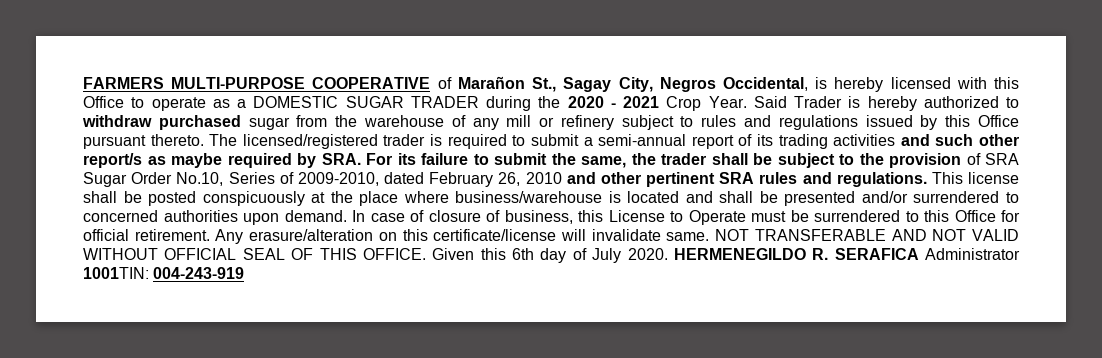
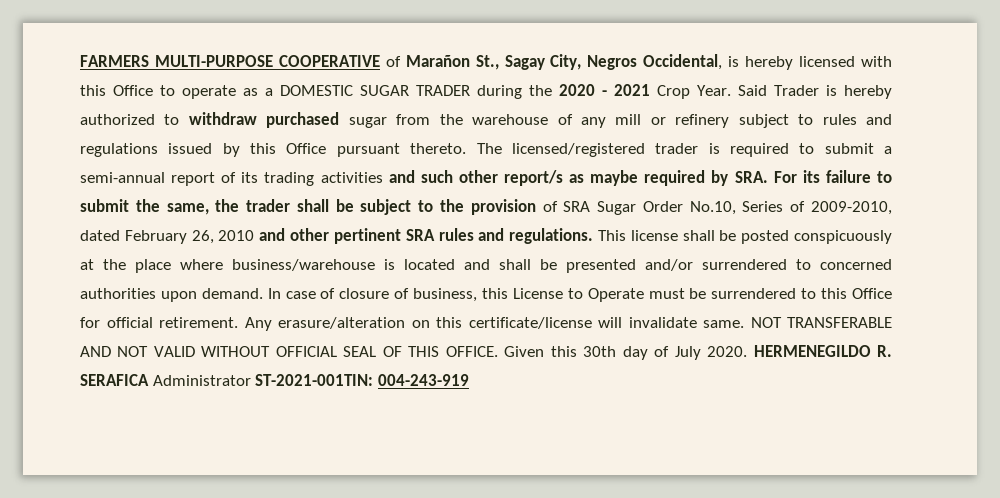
- Given this 6th day of July 2020.
+ Given this 30th day of July 2020.
- HERMENEGILDO R. SERAFICA Administrator 1001TIN: 004-243-919
+ HERMENEGILDO R. SERAFICA Administrator ST-2021-001TIN: 004-243-919

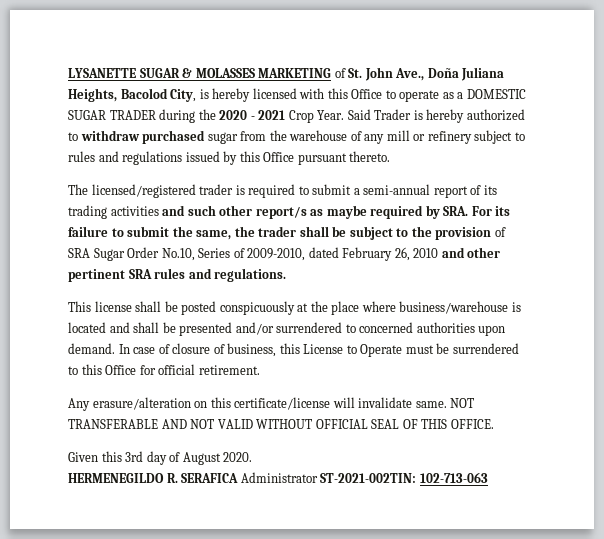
- FARMERS MULTI-PURPOSE COOPERATIVE of Marañon St., Sagay City, Negros Occidental, is hereby licensed with this Office to operate as a DOMESTIC SUGAR TRADER during the 2020 - 2021 Crop Year.
+ LYSANETTE SUGAR & MOLASSES MARKETING of St. John Ave., Doña Juliana Heights, Bacolod City, is hereby licensed with this Office to operate as a DOMESTIC SUGAR TRADER during the 2020 - 2021 Crop Year.
- Said Trader is hereby authorized to withdraw purchased sugar from the warehouse of any mill or refinery subject to rules and regulations issued by this Office pursuant thereto. The licensed/registered trader is required to submit a semi-annual report of its trading activities and such other report/s as maybe required by SRA. For its failure to submit the same, the trader shall be subject to the provision of SRA Sugar Order No.10, Series of 2009-2010, dated February 26, 2010 and other pertinent SRA rules and regulations. This license shall be posted conspicuously at the place where business/warehouse is located and shall be presented and/or surrendered to concerned authorities upon demand.
+ Said Trader is hereby authorized to withdraw purchased sugar from the warehouse of any mill or refinery subject to rules and regulations issued by this Office pursuant thereto.
+ The licensed/registered trader is required to submit a semi-annual report of its trading activities and such other report/s as maybe required by SRA. For its failure to submit the same, the trader shall be subject to the provision of SRA Sugar Order No.10, Series of 2009-2010, dated February 26, 2010 and other pertinent SRA rules and regulations.
+ This license shall be posted conspicuously at the place where business/warehouse is located and shall be presented and/or surrendered to concerned authorities upon demand.
- In case of closure of business, this License to Operate must be surrendered to this Office for official retirement. Any erasure/alteration on this certificate/license will invalidate same.
+ In case of closure of business, this License to Operate must be surrendered to this Office for official retirement.
+ Any erasure/alteration on this certificate/license will invalidate same.
- NOT TRANSFERABLE AND NOT VALID WITHOUT OFFICIAL SEAL OF THIS OFFICE. Given this 30th day of July 2020. HERMENEGILDO R. SERAFICA Administrator ST-2021-001TIN: 004-243-919
+ NOT TRANSFERABLE AND NOT VALID WITHOUT OFFICIAL SEAL OF THIS OFFICE.
+ Given this 3rd day of August 2020.
+ HERMENEGILDO R. SERAFICA Administrator ST-2021-002TIN: 102-713-063

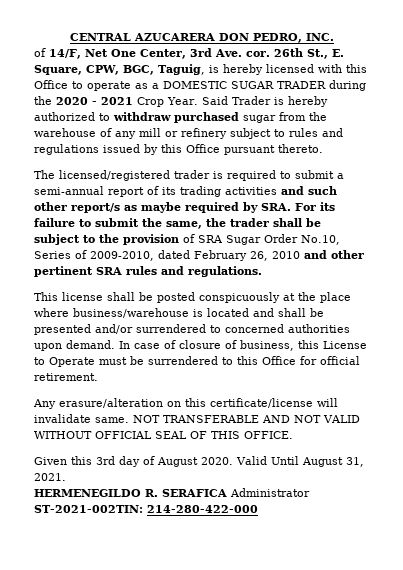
- LYSANETTE SUGAR & MOLASSES MARKETING of St. John Ave., Doña Juliana Heights, Bacolod City, is hereby licensed with this Office to operate as a DOMESTIC SUGAR TRADER during the 2020 - 2021 Crop Year.
+ CENTRAL AZUCARERA DON PEDRO, INC.
+ of 14/F, Net One Center, 3rd Ave. cor. 26th St., E. Square, CPW, BGC, Taguig, is hereby licensed with this Office to operate as a DOMESTIC SUGAR TRADER during the 2020 - 2021 Crop Year.
+ Valid Until August 31, 2021.
- HERMENEGILDO R. SERAFICA Administrator ST-2021-002TIN: 102-713-063
+ HERMENEGILDO R. SERAFICA Administrator ST-2021-002TIN: 214-280-422-000

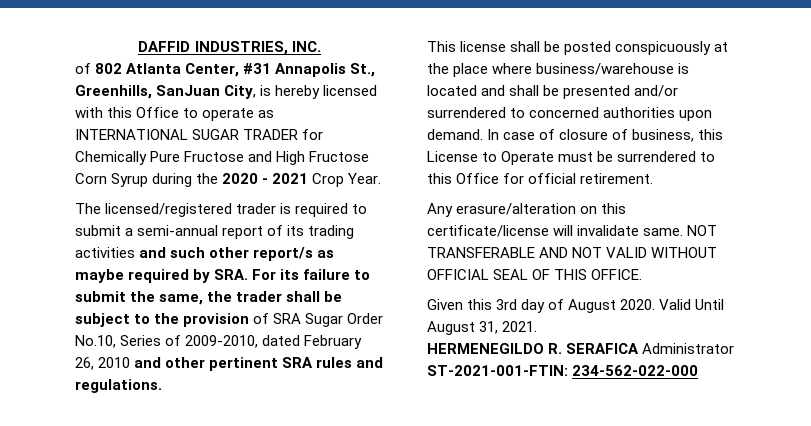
- CENTRAL AZUCARERA DON PEDRO, INC.
- of 14/F, Net One Center, 3rd Ave. cor. 26th St., E. Square, CPW, BGC, Taguig, is hereby licensed with this Office to operate as a DOMESTIC SUGAR TRADER during the 2020 - 2021 Crop Year. Said Trader is hereby authorized to withdraw purchased sugar from the warehouse of any mill or refinery subject to rules and regulations issued by this Office pursuant thereto.
+ DAFFID INDUSTRIES, INC.
+ of 802 Atlanta Center, #31 Annapolis St., Greenhills, SanJuan City, is hereby licensed with this Office to operate as INTERNATIONAL SUGAR TRADER for Chemically Pure Fructose and High Fructose Corn Syrup during the 2020 - 2021 Crop Year.
- HERMENEGILDO R. SERAFICA Administrator ST-2021-002TIN: 214-280-422-000
+ HERMENEGILDO R. SERAFICA Administrator ST-2021-001-FTIN: 234-562-022-000

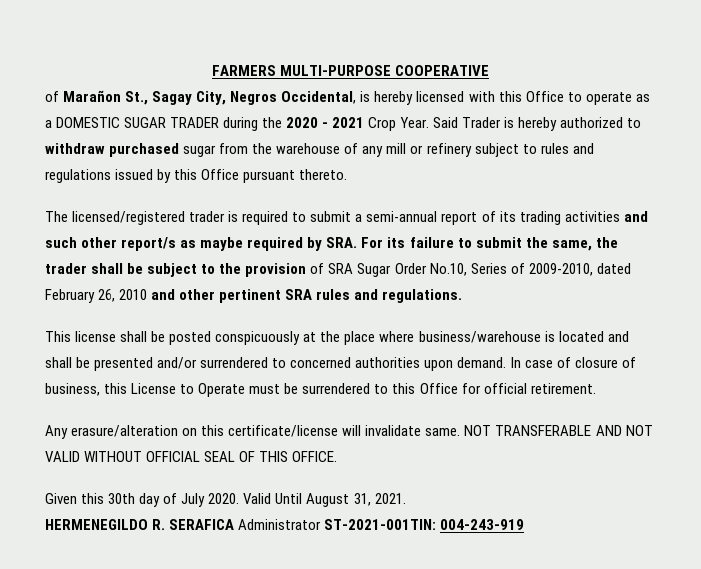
- DAFFID INDUSTRIES, INC.
- of 802 Atlanta Center, #31 Annapolis St., Greenhills, SanJuan City, is hereby licensed with this Office to operate as INTERNATIONAL SUGAR TRADER for Chemically Pure Fructose and High Fructose Corn Syrup during the 2020 - 2021 Crop Year.
+ FARMERS MULTI-PURPOSE COOPERATIVE
+ of Marañon St., Sagay City, Negros Occidental, is hereby licensed with this Office to operate as a DOMESTIC SUGAR TRADER during the 2020 - 2021 Crop Year. Said Trader is hereby authorized to withdraw purchased sugar from the warehouse of any mill or refinery subject to rules and regulations issued by this Office pursuant thereto.
- Given this 3rd day of August 2020.
+ Given this 30th day of July 2020.
- HERMENEGILDO R. SERAFICA Administrator ST-2021-001-FTIN: 234-562-022-000
+ HERMENEGILDO R. SERAFICA Administrator ST-2021-001TIN: 004-243-919

